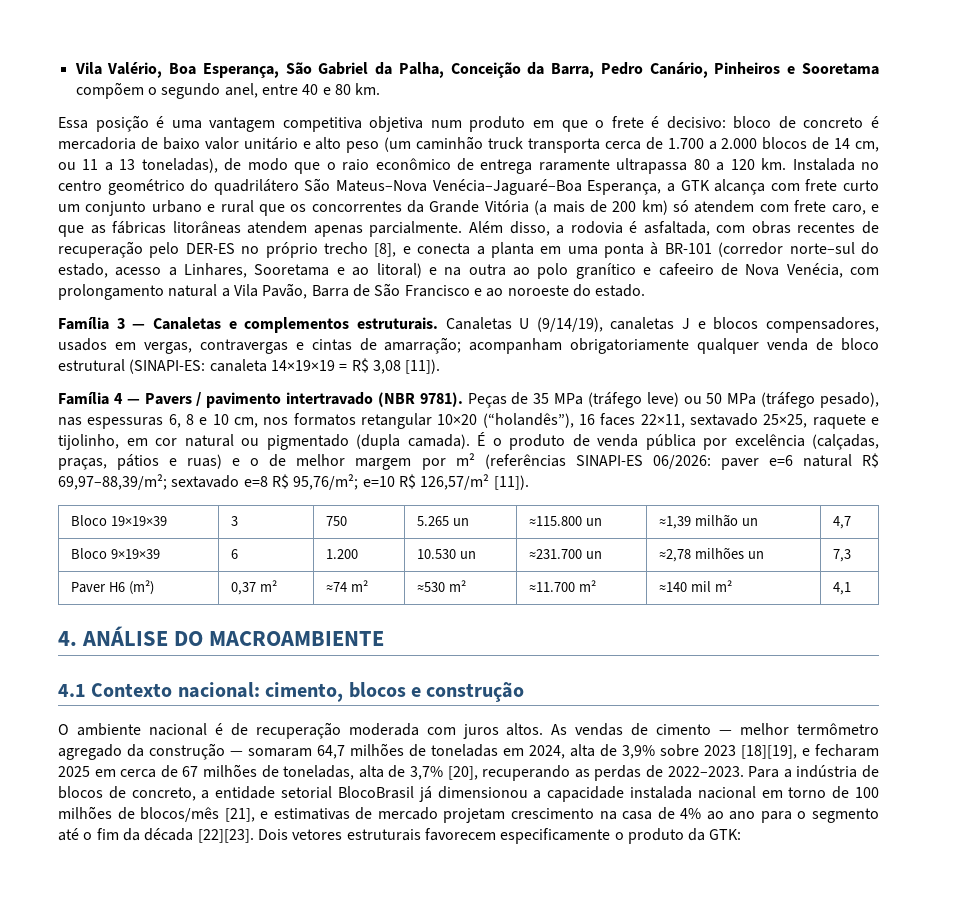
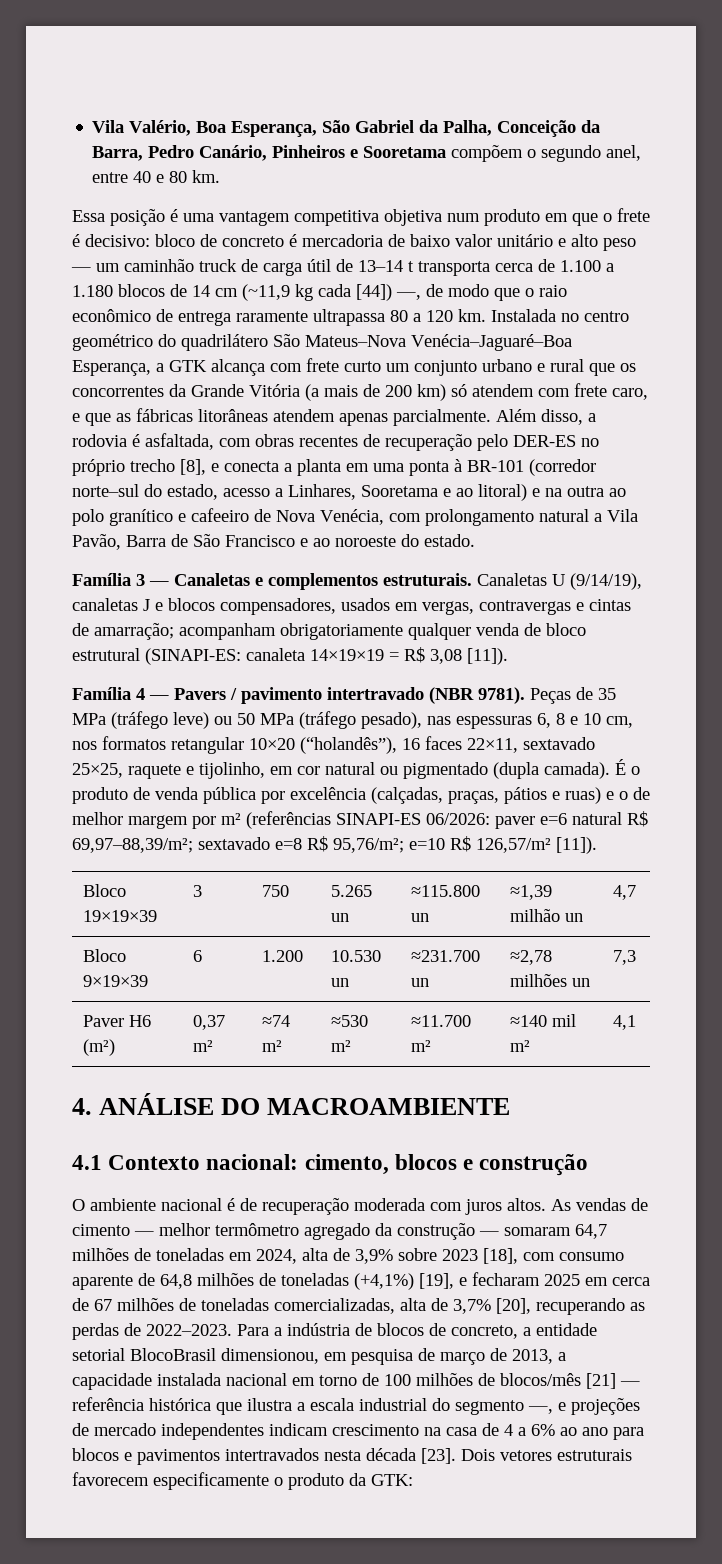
- Essa posição é uma vantagem competitiva objetiva num produto em que o frete é decisivo: bloco de concreto é mercadoria de baixo valor unitário e alto peso (um caminhão truck transporta cerca de 1.700 a 2.000 blocos de 14 cm, ou 11 a 13 toneladas), de modo que o raio econômico de entrega raramente ultrapassa 80 a 120 km.
+ Essa posição é uma vantagem competitiva objetiva num produto em que o frete é decisivo: bloco de concreto é mercadoria de baixo valor unitário e alto peso — um caminhão truck de carga útil de 13–14 t transporta cerca de 1.100 a 1.180 blocos de 14 cm (~11,9 kg cada [44]) —, de modo que o raio econômico de entrega raramente ultrapassa 80 a 120 km.
- As vendas de cimento — melhor termômetro agregado da construção — somaram 64,7 milhões de toneladas em 2024, alta de 3,9% sobre 2023 [18][19], e fecharam 2025 em cerca de 67 milhões de toneladas, alta de 3,7% [20], recuperando as perdas de 2022–2023.
+ As vendas de cimento — melhor termômetro agregado da construção — somaram 64,7 milhões de toneladas em 2024, alta de 3,9% sobre 2023 [18], com consumo aparente de 64,8 milhões de toneladas (+4,1%) [19], e fecharam 2025 em cerca de 67 milhões de toneladas comercializadas, alta de 3,7% [20], recuperando as perdas de 2022–2023.
- Para a indústria de blocos de concreto, a entidade setorial BlocoBrasil já dimensionou a capacidade instalada nacional em torno de 100 milhões de blocos/mês [21], e estimativas de mercado projetam crescimento na casa de 4% ao ano para o segmento até o fim da década [22][23].
+ Para a indústria de blocos de concreto, a entidade setorial BlocoBrasil dimensionou, em pesquisa de março de 2013, a capacidade instalada nacional em torno de 100 milhões de blocos/mês [21] — referência histórica que ilustra a escala industrial do segmento —, e projeções de mercado independentes indicam crescimento na casa de 4 a 6% ao ano para blocos e pavimentos intertravados nesta década [23].

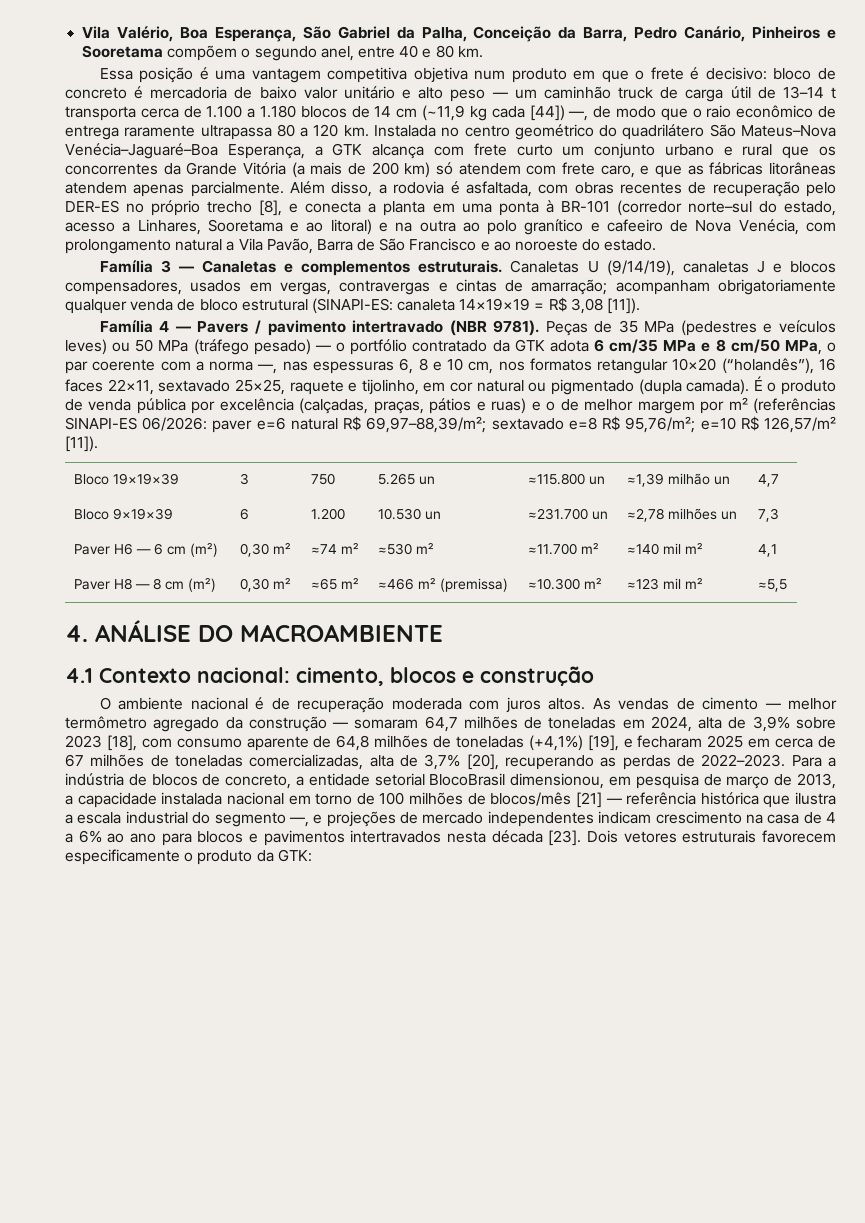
- Peças de 35 MPa (tráfego leve) ou 50 MPa (tráfego pesado), nas espessuras 6, 8 e 10 cm, nos formatos retangular 10×20 (“holandês”), 16 faces 22×11, sextavado 25×25, raquete e tijolinho, em cor natural ou pigmentado (dupla camada).
+ Peças de 35 MPa (pedestres e veículos leves) ou 50 MPa (tráfego pesado) — o portfólio contratado da GTK adota 6 cm/35 MPa e 8 cm/50 MPa, o par coerente com a norma —, nas espessuras 6, 8 e 10 cm, nos formatos retangular 10×20 (“holandês”), 16 faces 22×11, sextavado 25×25, raquete e tijolinho, em cor natural ou pigmentado (dupla camada).
- Paver H6 (m²) | 0,37 m² | ≈74 m² | ≈530 m² | ≈11.700 m² | ≈140 mil m² | 4,1
+ Paver H6 — 6 cm (m²) | 0,30 m² | ≈74 m² | ≈530 m² | ≈11.700 m² | ≈140 mil m² | 4,1
+ Paver H8 — 8 cm (m²) | 0,30 m² | ≈65 m² | ≈466 m² (premissa) | ≈10.300 m² | ≈123 mil m² | ≈5,5

